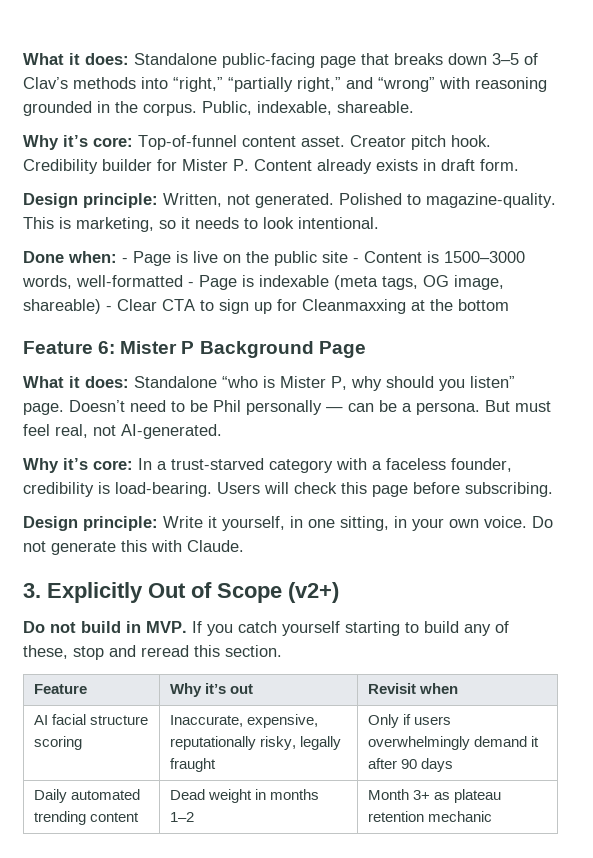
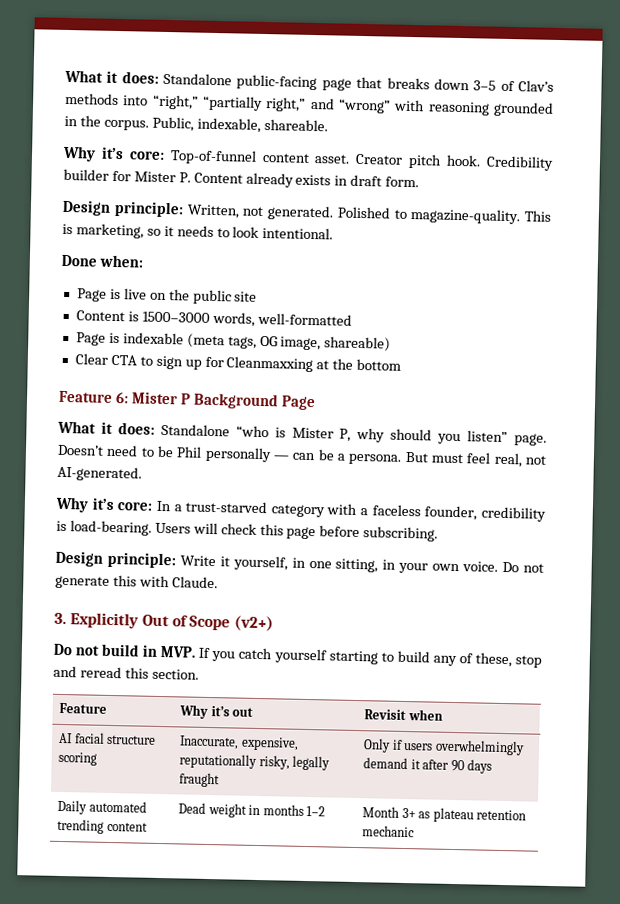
- Done when: - Page is live on the public site - Content is 1500–3000 words, well-formatted - Page is indexable (meta tags, OG image, shareable) - Clear CTA to sign up for Cleanmaxxing at the bottom
+ Done when:
+ Page is live on the public site
+ Content is 1500–3000 words, well-formatted
+ Page is indexable (meta tags, OG image, shareable)
+ Clear CTA to sign up for Cleanmaxxing at the bottom

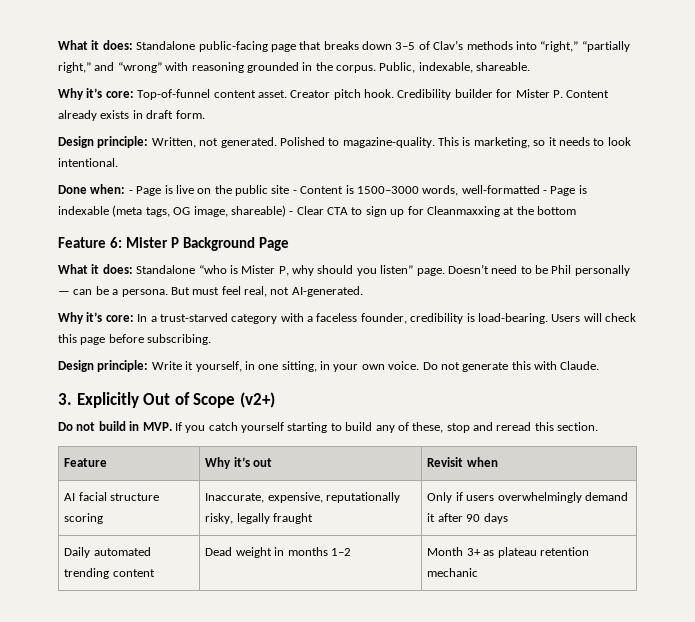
- Done when:
- Page is live on the public site
- Content is 1500–3000 words, well-formatted
- Page is indexable (meta tags, OG image, shareable)
- Clear CTA to sign up for Cleanmaxxing at the bottom
+ Done when: - Page is live on the public site - Content is 1500–3000 words, well-formatted - Page is indexable (meta tags, OG image, shareable) - Clear CTA to sign up for Cleanmaxxing at the bottom

